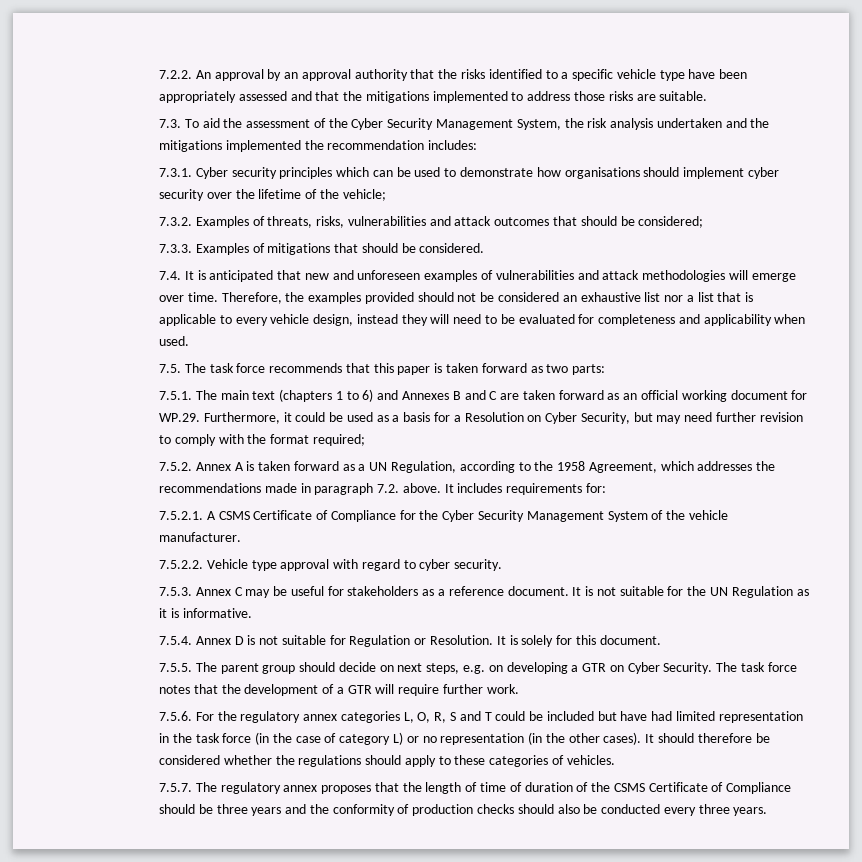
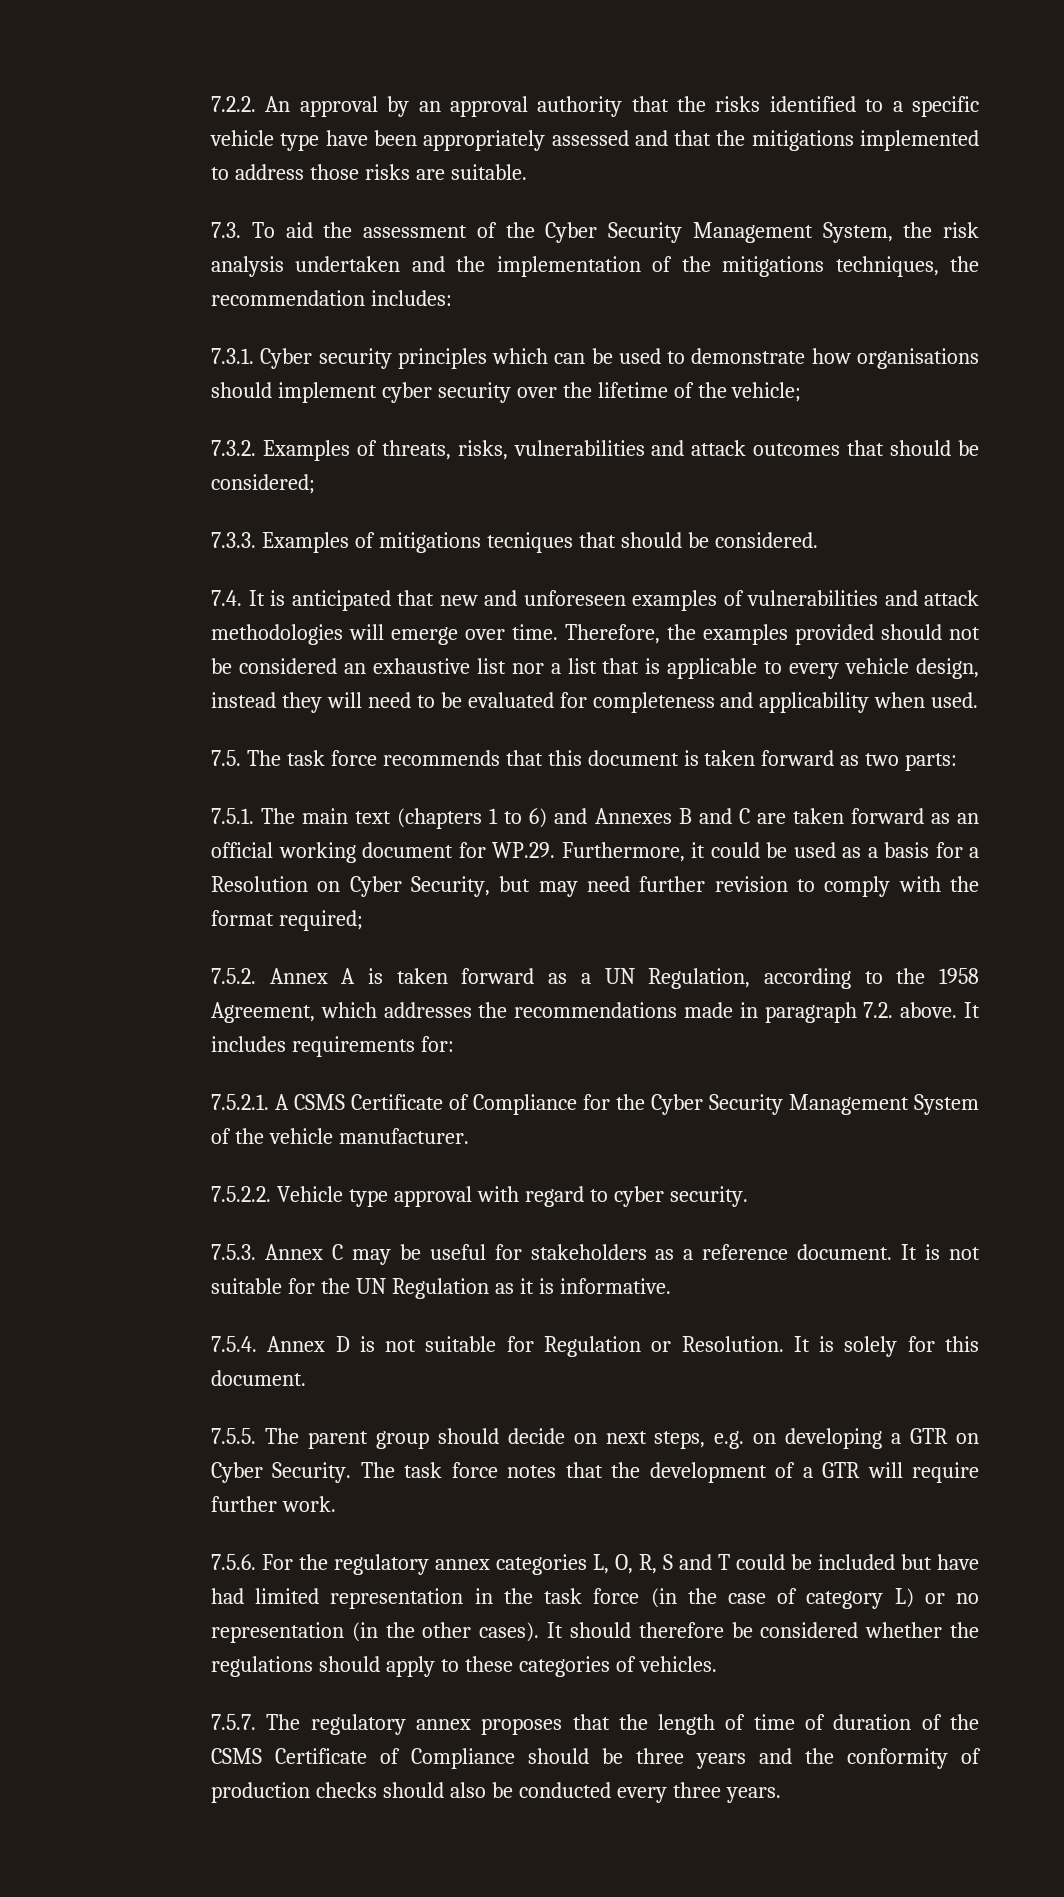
- 7.3. To aid the assessment of the Cyber Security Management System, the risk analysis undertaken and the mitigations implemented the recommendation includes:
+ 7.3. To aid the assessment of the Cyber Security Management System, the risk analysis undertaken and the implementation of the mitigations techniques, the recommendation includes:
- 7.3.3. Examples of mitigations that should be considered.
+ 7.3.3. Examples of mitigations tecniques that should be considered.
- 7.5. The task force recommends that this paper is taken forward as two parts:
+ 7.5. The task force recommends that this document is taken forward as two parts:

